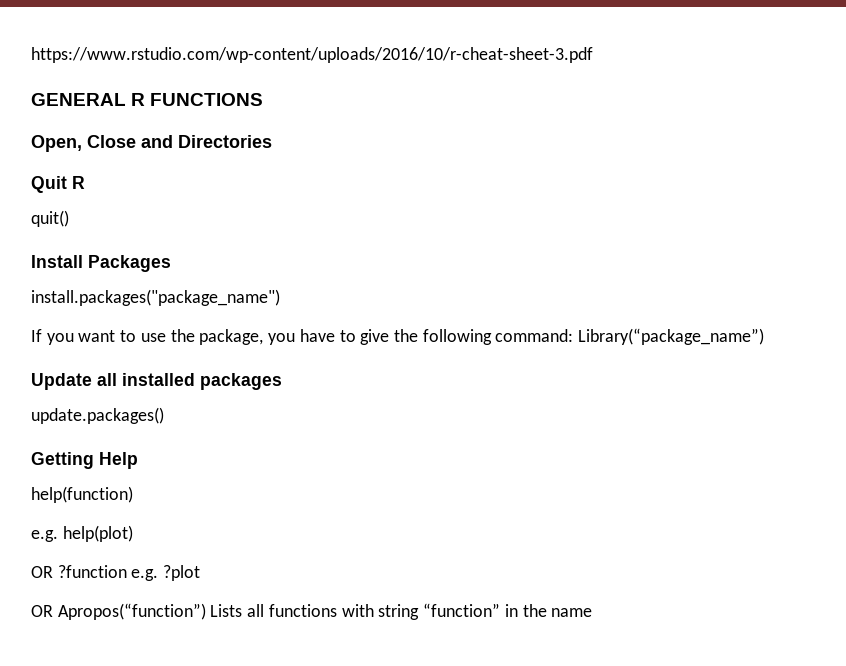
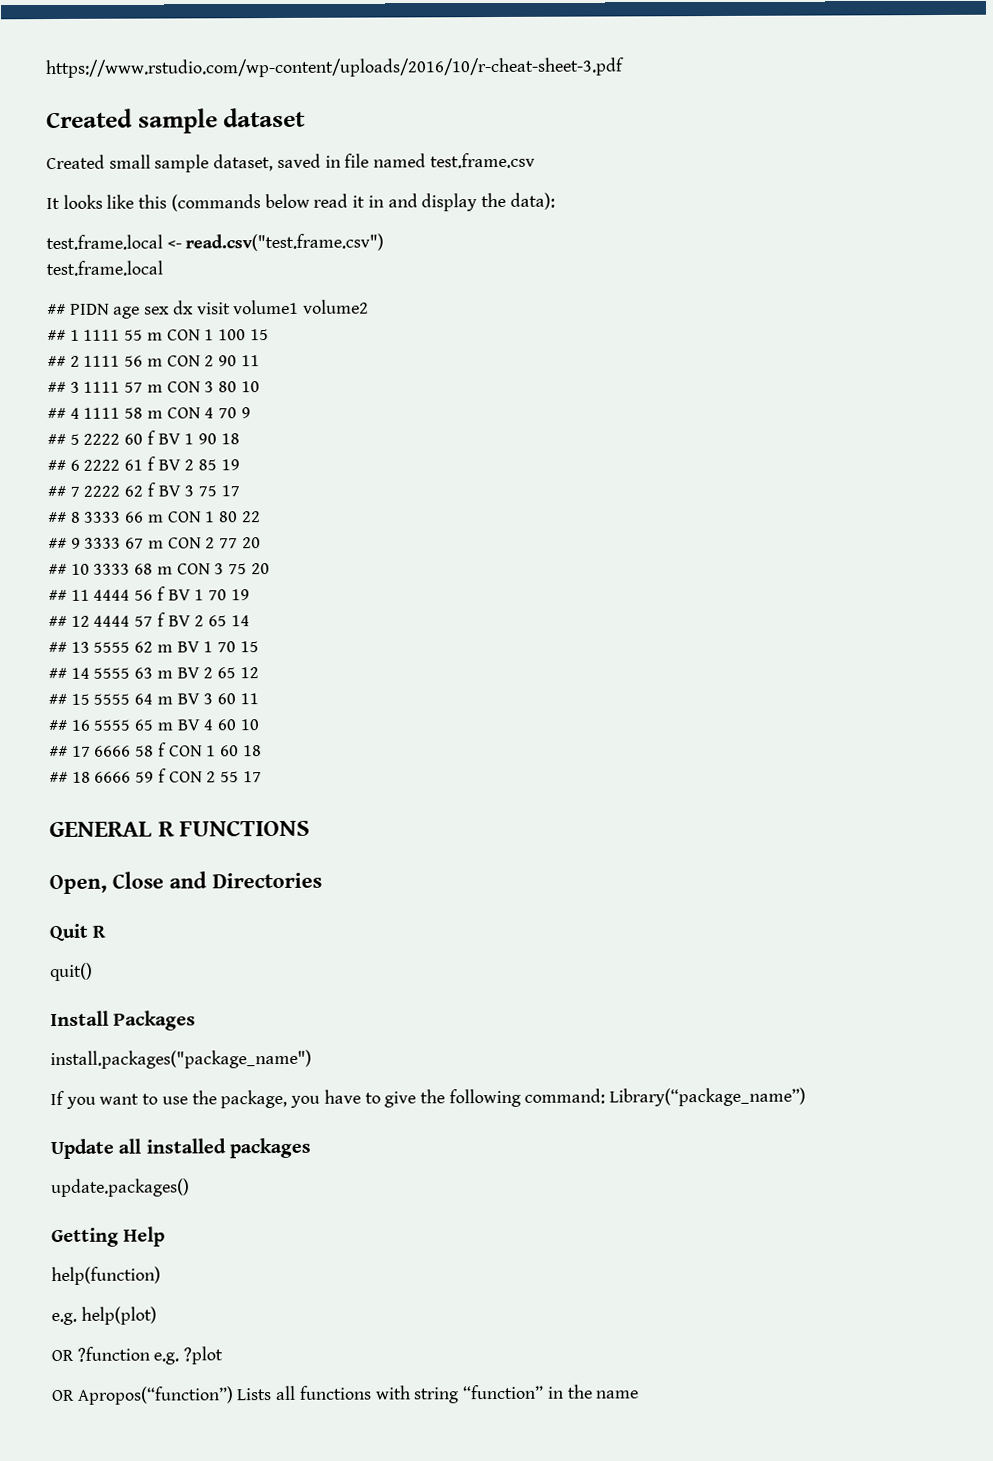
+ Created sample dataset
+ Created small sample dataset, saved in file named test.frame.csv
+ It looks like this (commands below read it in and display the data):
+ test.frame.local <- read.csv("test.frame.csv")
+ test.frame.local
+ ## PIDN age sex dx visit volume1 volume2
+ ## 1 1111 55 m CON 1 100 15
+ ## 2 1111 56 m CON 2 90 11
+ ## 3 1111 57 m CON 3 80 10
+ ## 4 1111 58 m CON 4 70 9
+ ## 5 2222 60 f BV 1 90 18
+ ## 6 2222 61 f BV 2 85 19
+ ## 7 2222 62 f BV 3 75 17
+ ## 8 3333 66 m CON 1 80 22
+ ## 9 3333 67 m CON 2 77 20
+ ## 10 3333 68 m CON 3 75 20
+ ## 11 4444 56 f BV 1 70 19
+ ## 12 4444 57 f BV 2 65 14
+ ## 13 5555 62 m BV 1 70 15
+ ## 14 5555 63 m BV 2 65 12
+ ## 15 5555 64 m BV 3 60 11
+ ## 16 5555 65 m BV 4 60 10
+ ## 17 6666 58 f CON 1 60 18
+ ## 18 6666 59 f CON 2 55 17

